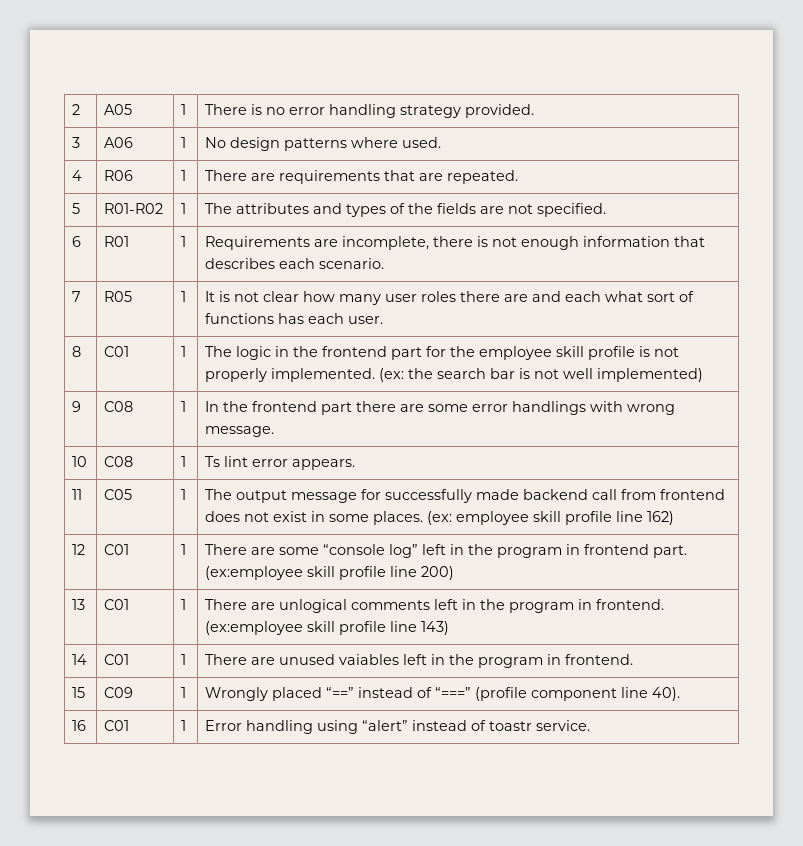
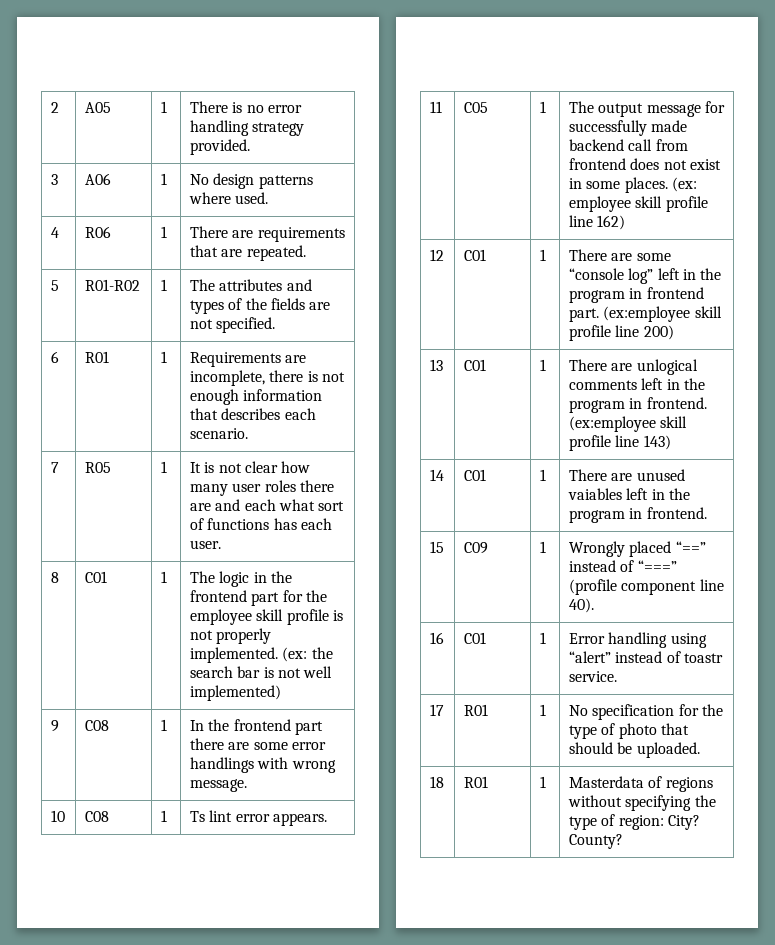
+ 17 | R01 | 1 | No specification for the type of photo that should be uploaded.
+ 18 | R01 | 1 | Masterdata of regions without specifying the type of region: City? County?

